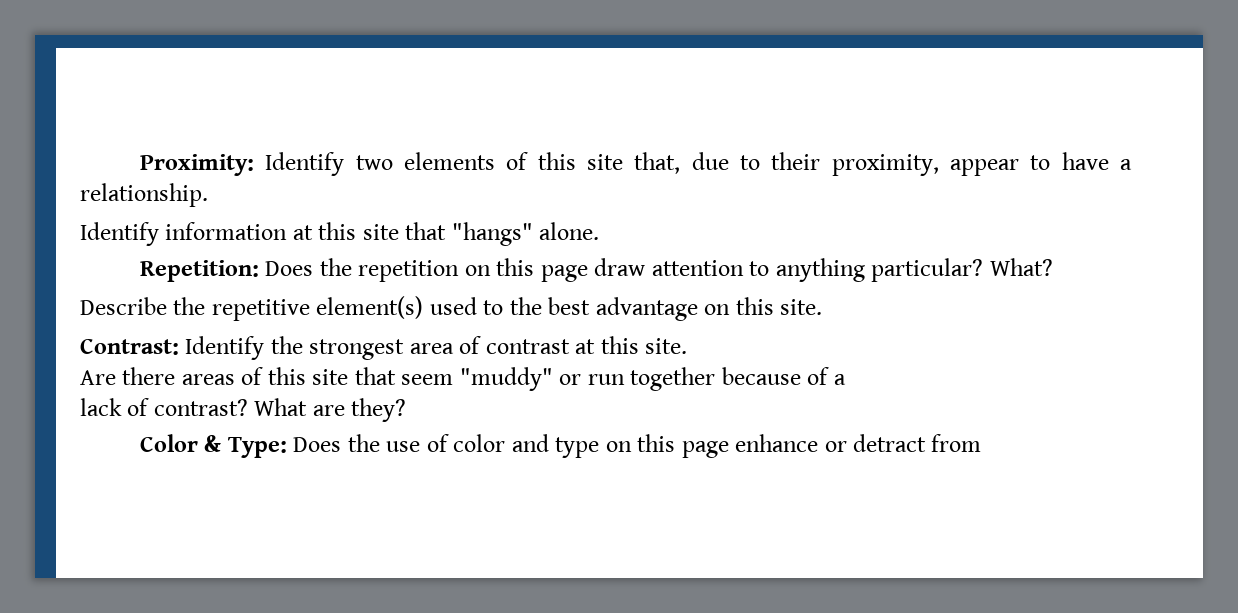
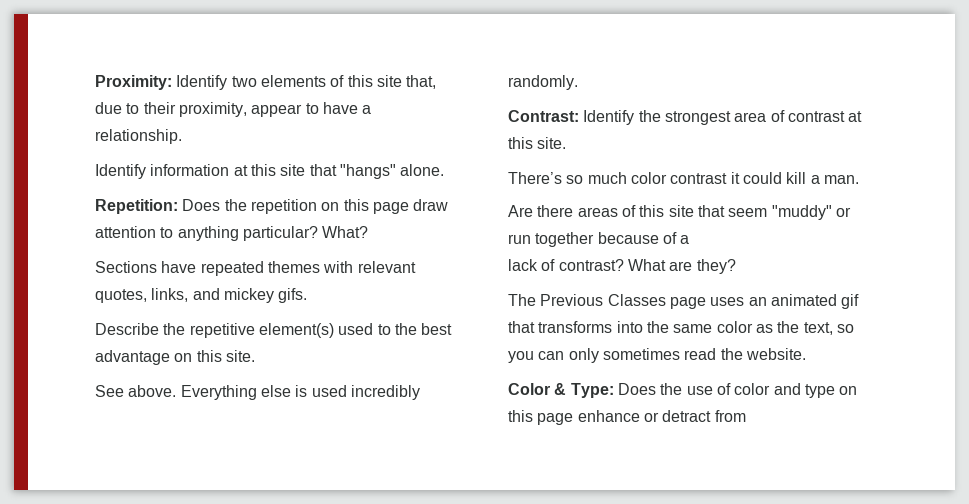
+ Sections have repeated themes with relevant quotes, links, and mickey gifs.
+ See above. Everything else is used incredibly randomly.
+ There’s so much color contrast it could kill a man.
+ The Previous Classes page uses an animated gif that transforms into the same color as the text, so you can only sometimes read the website.

